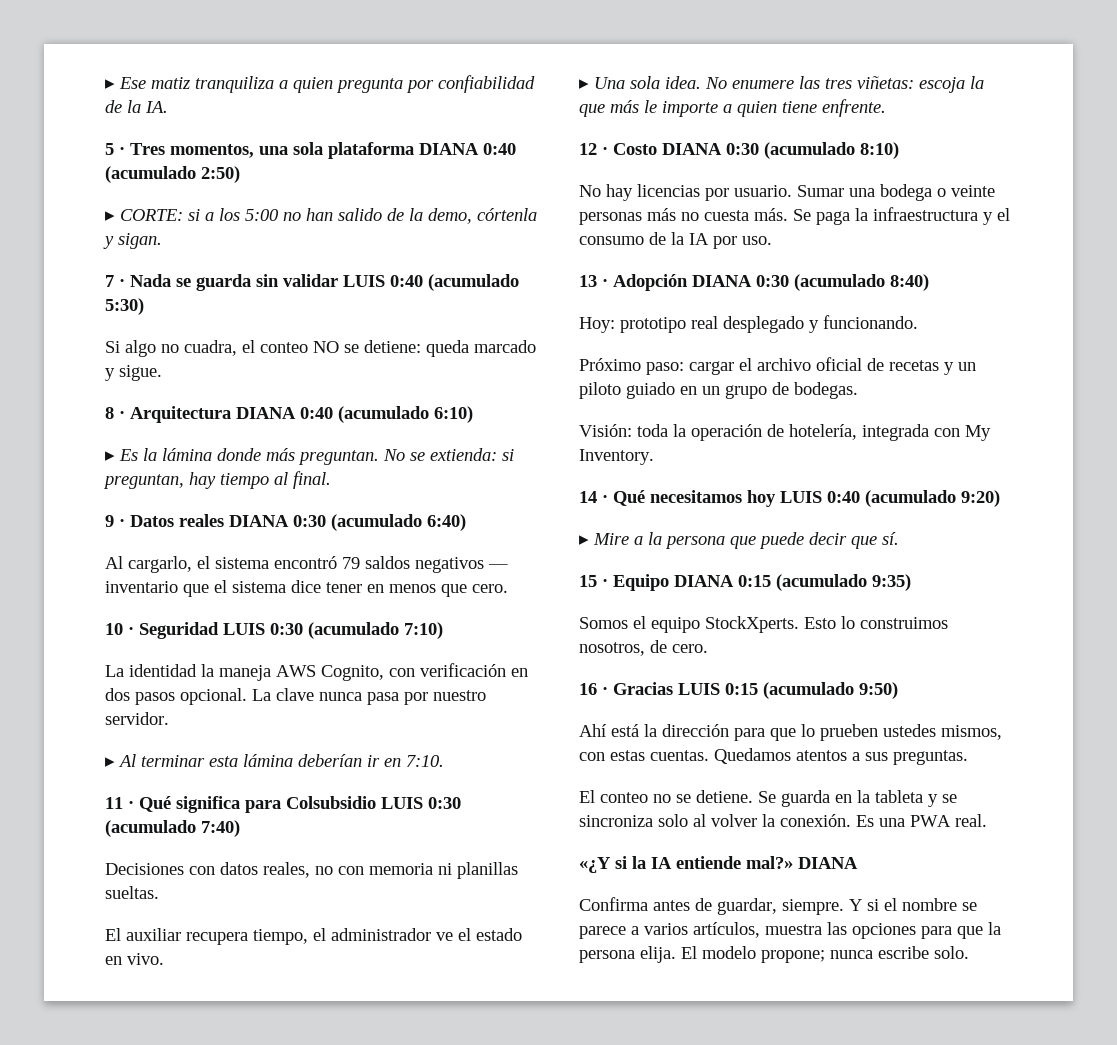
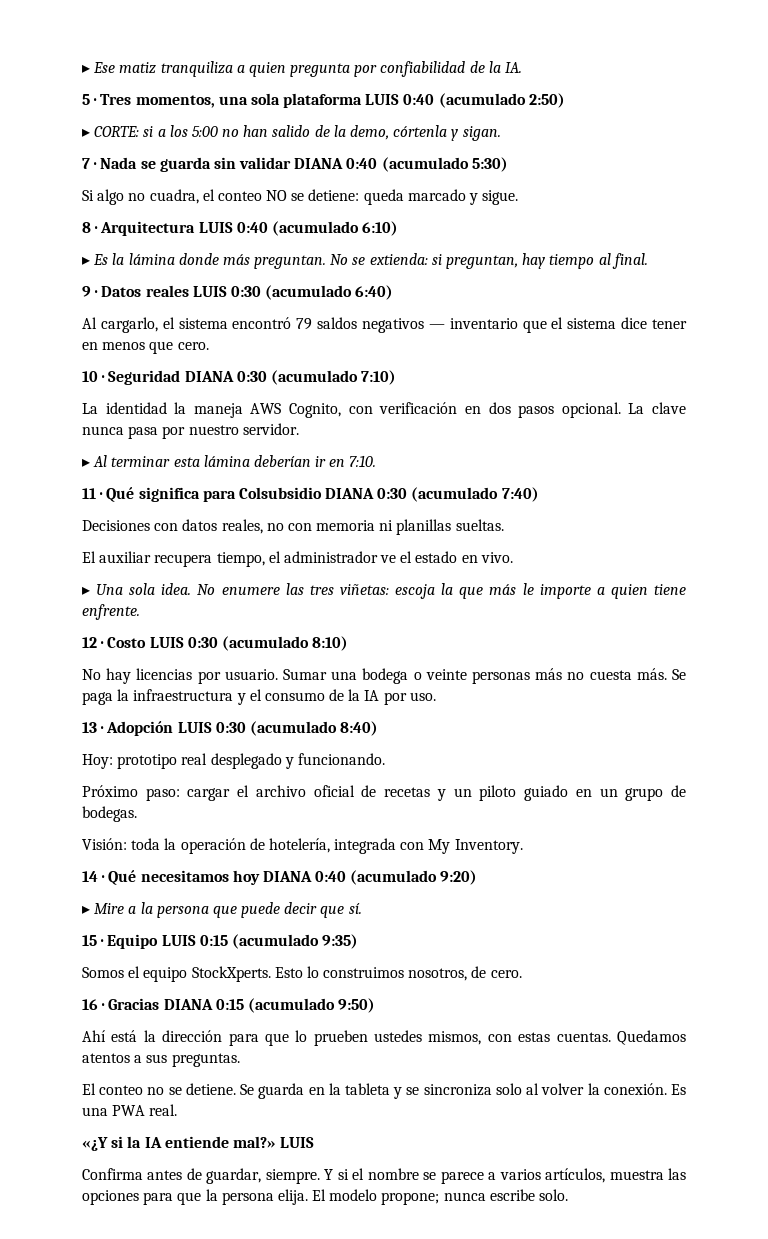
- 5 · Tres momentos, una sola plataforma DIANA 0:40 (acumulado 2:50)
+ 5 · Tres momentos, una sola plataforma LUIS 0:40 (acumulado 2:50)
- 7 · Nada se guarda sin validar LUIS 0:40 (acumulado 5:30)
+ 7 · Nada se guarda sin validar DIANA 0:40 (acumulado 5:30)
- 8 · Arquitectura DIANA 0:40 (acumulado 6:10)
+ 8 · Arquitectura LUIS 0:40 (acumulado 6:10)
- 9 · Datos reales DIANA 0:30 (acumulado 6:40)
+ 9 · Datos reales LUIS 0:30 (acumulado 6:40)
- 10 · Seguridad LUIS 0:30 (acumulado 7:10)
+ 10 · Seguridad DIANA 0:30 (acumulado 7:10)
- 11 · Qué significa para Colsubsidio LUIS 0:30 (acumulado 7:40)
+ 11 · Qué significa para Colsubsidio DIANA 0:30 (acumulado 7:40)
- 12 · Costo DIANA 0:30 (acumulado 8:10)
+ 12 · Costo LUIS 0:30 (acumulado 8:10)
- 13 · Adopción DIANA 0:30 (acumulado 8:40)
+ 13 · Adopción LUIS 0:30 (acumulado 8:40)
- 14 · Qué necesitamos hoy LUIS 0:40 (acumulado 9:20)
+ 14 · Qué necesitamos hoy DIANA 0:40 (acumulado 9:20)
- 15 · Equipo DIANA 0:15 (acumulado 9:35)
+ 15 · Equipo LUIS 0:15 (acumulado 9:35)
- 16 · Gracias LUIS 0:15 (acumulado 9:50)
+ 16 · Gracias DIANA 0:15 (acumulado 9:50)
- «¿Y si la IA entiende mal?» DIANA
+ «¿Y si la IA entiende mal?» LUIS

